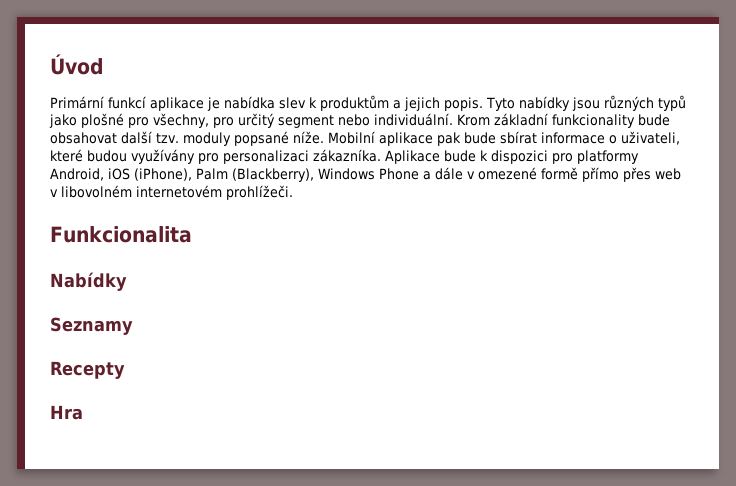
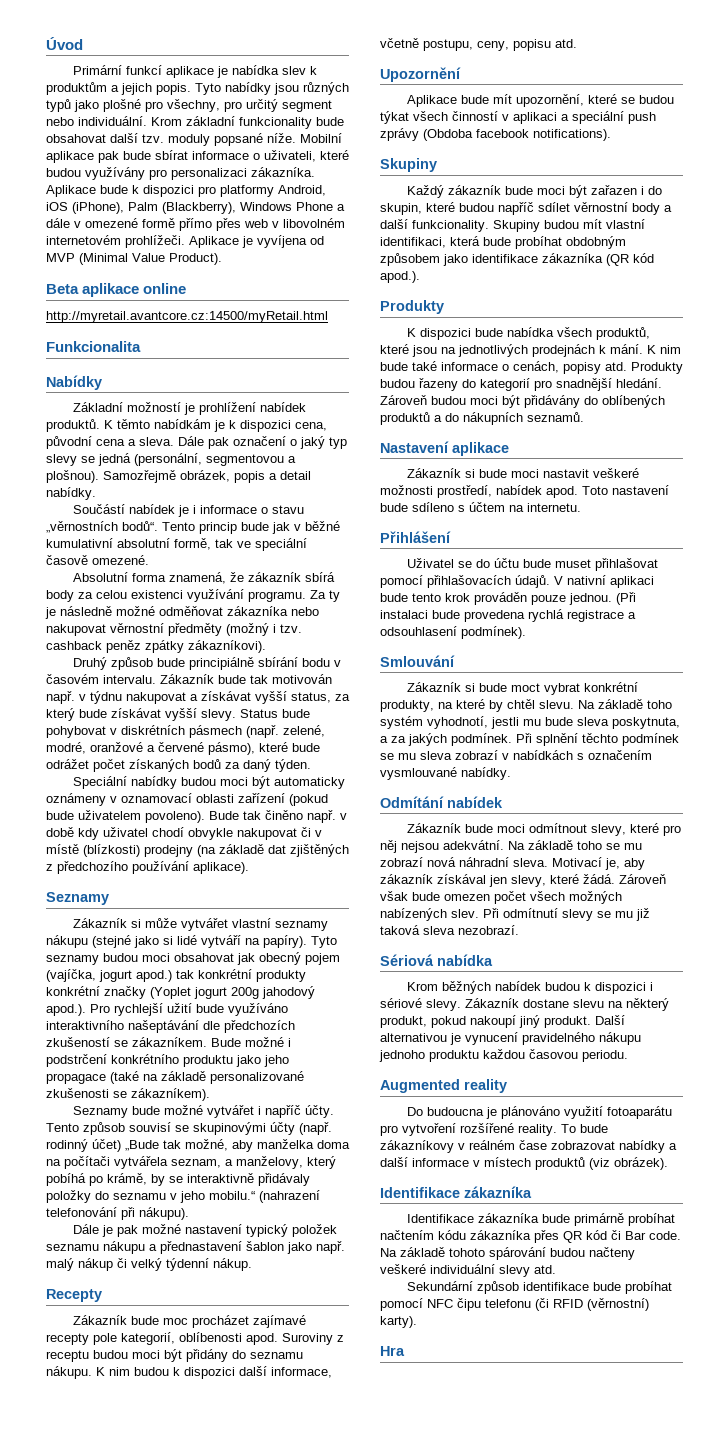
- Aplikace bude k dispozici pro platformy Android, iOS (iPhone), Palm (Blackberry), Windows Phone a dále v omezené formě přímo přes web v libovolném internetovém prohlížeči.
+ Aplikace bude k dispozici pro platformy Android, iOS (iPhone), Palm (Blackberry), Windows Phone a dále v omezené formě přímo přes web v libovolném internetovém prohlížeči. Aplikace je vyvíjena od MVP (Minimal Value Product).
+ Beta aplikace online
+ http://myretail.avantcore.cz:14500/myRetail.html
  Funkcionalita
  Nabídky
+ Základní možností je prohlížení nabídek produktů. K těmto nabídkám je k dispozici cena, původní cena a sleva. Dále pak označení o jaký typ slevy se jedná (personální, segmentovou a plošnou). Samozřejmě obrázek, popis a detail nabídky.
+ Součástí nabídek je i informace o stavu „věrnostních bodů“. Tento princip bude jak v běžné kumulativní absolutní formě, tak ve speciální časově omezené.
+ Absolutní forma znamená, že zákazník sbírá body za celou existenci využívání programu. Za ty je následně možné odměňovat zákazníka nebo nakupovat věrnostní předměty (možný i tzv. cashback peněz zpátky zákazníkovi).
+ Druhý způsob bude principiálně sbírání bodu v časovém intervalu. Zákazník bude tak motivován např. v týdnu nakupovat a získávat vyšší status, za který bude získávat vyšší slevy. Status bude pohybovat v diskrétních pásmech (např. zelené, modré, oranžové a červené pásmo), které bude odrážet počet získaných bodů za daný týden.
+ Speciální nabídky budou moci být automaticky oznámeny v oznamovací oblasti zařízení (pokud bude uživatelem povoleno). Bude tak činěno např. v době kdy uživatel chodí obvykle nakupovat či v místě (blízkosti) prodejny (na základě dat zjištěných z předchozího používání aplikace).
  Seznamy
+ Zákazník si může vytvářet vlastní seznamy nákupu (stejné jako si lidé vytváří na papíry). Tyto seznamy budou moci obsahovat jak obecný pojem (vajíčka, jogurt apod.) tak konkrétní produkty konkrétní značky (Yoplet jogurt 200g jahodový apod.). Pro rychlejší užití bude využíváno interaktivního našeptávání dle předchozích zkušeností se zákazníkem. Bude možné i podstrčení konkrétního produktu jako jeho propagace (také na základě personalizované zkušenosti se zákazníkem).
+ Seznamy bude možné vytvářet i napříč účty. Tento způsob souvisí se skupinovými účty (např. rodinný účet) „Bude tak možné, aby manželka doma na počítači vytvářela seznam, a manželovy, který pobíhá po krámě, by se interaktivně přidávaly položky do seznamu v jeho mobilu.“ (nahrazení telefonování při nákupu).
+ Dále je pak možné nastavení typický položek seznamu nákupu a přednastavení šablon jako např. malý nákup či velký týdenní nákup.
  Recepty
+ Zákazník bude moc procházet zajímavé recepty pole kategorií, oblíbenosti apod. Suroviny z receptu budou moci být přidány do seznamu nákupu. K nim budou k dispozici další informace, včetně postupu, ceny, popisu atd.
+ Upozornění
+ Aplikace bude mít upozornění, které se budou týkat všech činností v aplikaci a speciální push zprávy (Obdoba facebook notifications).
+ Skupiny
+ Každý zákazník bude moci být zařazen i do skupin, které budou napříč sdílet věrnostní body a další funkcionality. Skupiny budou mít vlastní identifikaci, která bude probíhat obdobným způsobem jako identifikace zákazníka (QR kód apod.).
+ Produkty
+ K dispozici bude nabídka všech produktů, které jsou na jednotlivých prodejnách k mání. K nim bude také informace o cenách, popisy atd. Produkty budou řazeny do kategorií pro snadnější hledání. Zároveň budou moci být přidávány do oblíbených produktů a do nákupních seznamů.
+ Nastavení aplikace
+ Zákazník si bude moci nastavit veškeré možnosti prostředí, nabídek apod. Toto nastavení bude sdíleno s účtem na internetu.
+ Přihlášení
+ Uživatel se do účtu bude muset přihlašovat pomocí přihlašovacích údajů. V nativní aplikaci bude tento krok prováděn pouze jednou. (Při instalaci bude provedena rychlá registrace a odsouhlasení podmínek).
+ Smlouvání
+ Zákazník si bude moct vybrat konkrétní produkty, na které by chtěl slevu. Na základě toho systém vyhodnotí, jestli mu bude sleva poskytnuta, a za jakých podmínek. Při splnění těchto podmínek se mu sleva zobrazí v nabídkách s označením vysmlouvané nabídky.
+ Odmítání nabídek
+ Zákazník bude moci odmítnout slevy, které pro něj nejsou adekvátní. Na základě toho se mu zobrazí nová náhradní sleva. Motivací je, aby zákazník získával jen slevy, které žádá. Zároveň však bude omezen počet všech možných nabízených slev. Při odmítnutí slevy se mu již taková sleva nezobrazí.
+ Sériová nabídka
+ Krom běžných nabídek budou k dispozici i sériové slevy. Zákazník dostane slevu na některý produkt, pokud nakoupí jiný produkt. Další alternativou je vynucení pravidelného nákupu jednoho produktu každou časovou periodu.
+ Augmented reality
+ Do budoucna je plánováno využití fotoaparátu pro vytvoření rozšířené reality. To bude zákazníkovy v reálném čase zobrazovat nabídky a další informace v místech produktů (viz obrázek).
+ Identifikace zákazníka
+ Identifikace zákazníka bude primárně probíhat načtením kódu zákazníka přes QR kód či Bar code. Na základě tohoto spárování budou načteny veškeré individuální slevy atd.
+ Sekundární způsob identifikace bude probíhat pomocí NFC čipu telefonu (či RFID (věrnostní) karty).

